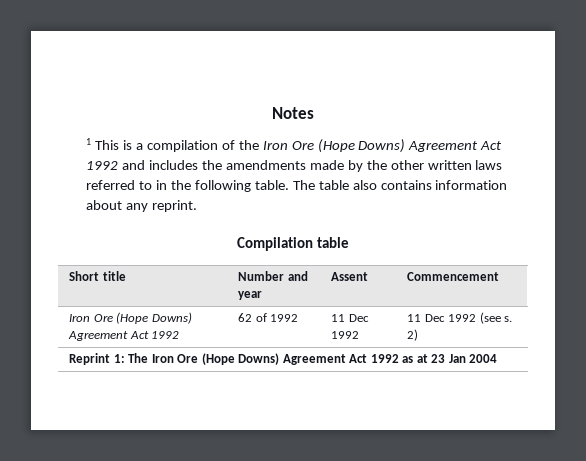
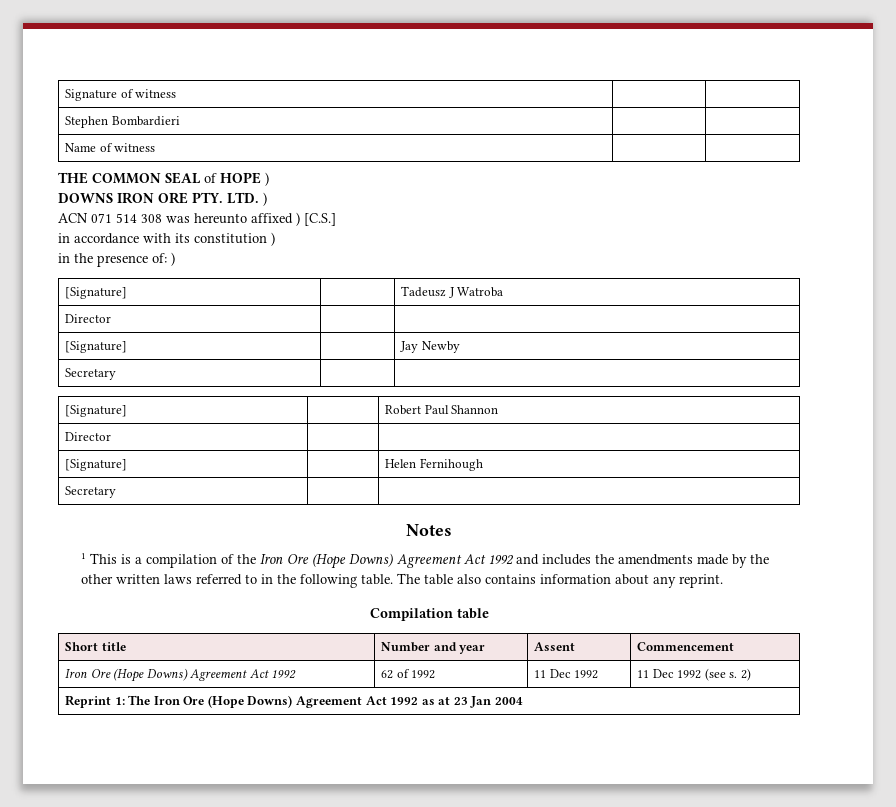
+ Signature of witness | |
+ Stephen Bombardieri | |
+ Name of witness | |
+ THE COMMON SEAL of HOPE )
+ DOWNS IRON ORE PTY. LTD. )
+ ACN 071 514 308 was hereunto affixed ) [C.S.]
+ in accordance with its constitution )
+ in the presence of: )
+ [Signature] | | Tadeusz J Watroba
+ Director | |
+ [Signature] | | Jay Newby
+ Secretary | |
+ [Signature] | | Robert Paul Shannon
+ Director | |
+ [Signature] | | Helen Fernihough
+ Secretary | |

